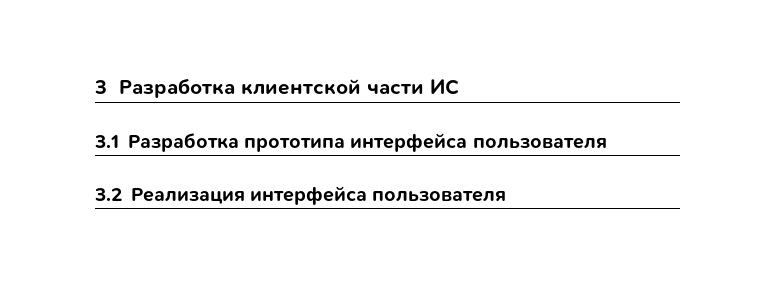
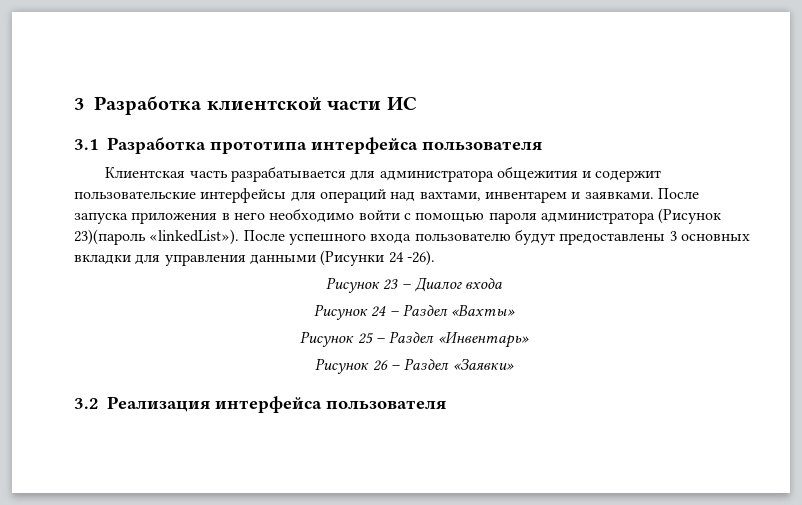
+ Клиентская часть разрабатывается для администратора общежития и содержит пользовательские интерфейсы для операций над вахтами, инвентарем и заявками. После запуска приложения в него необходимо войти с помощью пароля администратора (Рисунок 23)(пароль «linkedList»). После успешного входа пользователю будут предоставлены 3 основных вкладки для управления данными (Рисунки 24 -26).
+ Рисунок 23 – Диалог входа
+ Рисунок 24 – Раздел «Вахты»
+ Рисунок 25 – Раздел «Инвентарь»
+ Рисунок 26 – Раздел «Заявки»

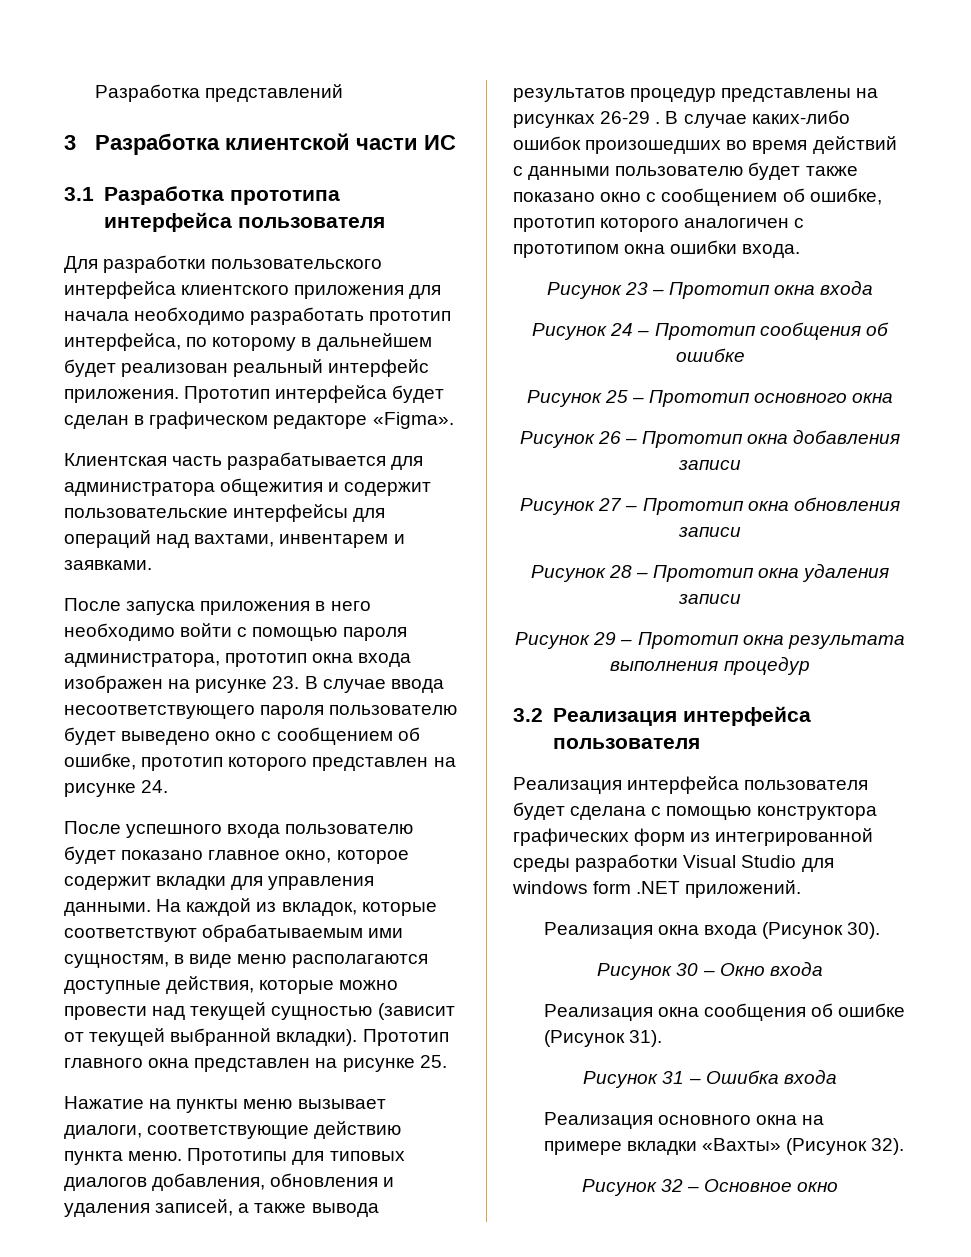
+ Разработка представлений
+ Для разработки пользовательского интерфейса клиентского приложения для начала необходимо разработать прототип интерфейса, по которому в дальнейшем будет реализован реальный интерфейс приложения. Прототип интерфейса будет сделан в графическом редакторе «Figma».
- Клиентская часть разрабатывается для администратора общежития и содержит пользовательские интерфейсы для операций над вахтами, инвентарем и заявками. После запуска приложения в него необходимо войти с помощью пароля администратора (Рисунок 23)(пароль «linkedList»). После успешного входа пользователю будут предоставлены 3 основных вкладки для управления данными (Рисунки 24 -26).
+ Клиентская часть разрабатывается для администратора общежития и содержит пользовательские интерфейсы для операций над вахтами, инвентарем и заявками.
+ После запуска приложения в него необходимо войти с помощью пароля администратора, прототип окна входа изображен на рисунке 23. В случае ввода несоответствующего пароля пользователю будет выведено окно с сообщением об ошибке, прототип которого представлен на рисунке 24.
+ После успешного входа пользователю будет показано главное окно, которое содержит вкладки для управления данными. На каждой из вкладок, которые соответствуют обрабатываемым ими сущностям, в виде меню располагаются доступные действия, которые можно провести над текущей сущностью (зависит от текущей выбранной вкладки). Прототип главного окна представлен на рисунке 25.
+ Нажатие на пункты меню вызывает диалоги, соответствующие действию пункта меню. Прототипы для типовых диалогов добавления, обновления и удаления записей, а также вывода результатов процедур представлены на рисунках 26-29 . В случае каких-либо ошибок произошедших во время действий с данными пользователю будет также показано окно с сообщением об ошибке, прототип которого аналогичен с прототипом окна ошибки входа.
- Рисунок 23 – Диалог входа
+ Рисунок 23 – Прототип окна входа
- Рисунок 24 – Раздел «Вахты»
+ Рисунок 24 – Прототип сообщения об ошибке
- Рисунок 25 – Раздел «Инвентарь»
+ Рисунок 25 – Прототип основного окна
- Рисунок 26 – Раздел «Заявки»
+ Рисунок 26 – Прототип окна добавления записи
+ Рисунок 27 – Прототип окна обновления записи
+ Рисунок 28 – Прототип окна удаления записи
+ Рисунок 29 – Прототип окна результата выполнения процедур
  3.2 Реализация интерфейса пользователя
+ Реализация интерфейса пользователя будет сделана с помощью конструктора графических форм из интегрированной среды разработки Visual Studio для windows form .NET приложений.
+ Реализация окна входа (Рисунок 30).
+ Рисунок 30 – Окно входа
+ Реализация окна сообщения об ошибке (Рисунок 31).
+ Рисунок 31 – Ошибка входа
+ Реализация основного окна на примере вкладки «Вахты» (Рисунок 32).
+ Рисунок 32 – Основное окно

